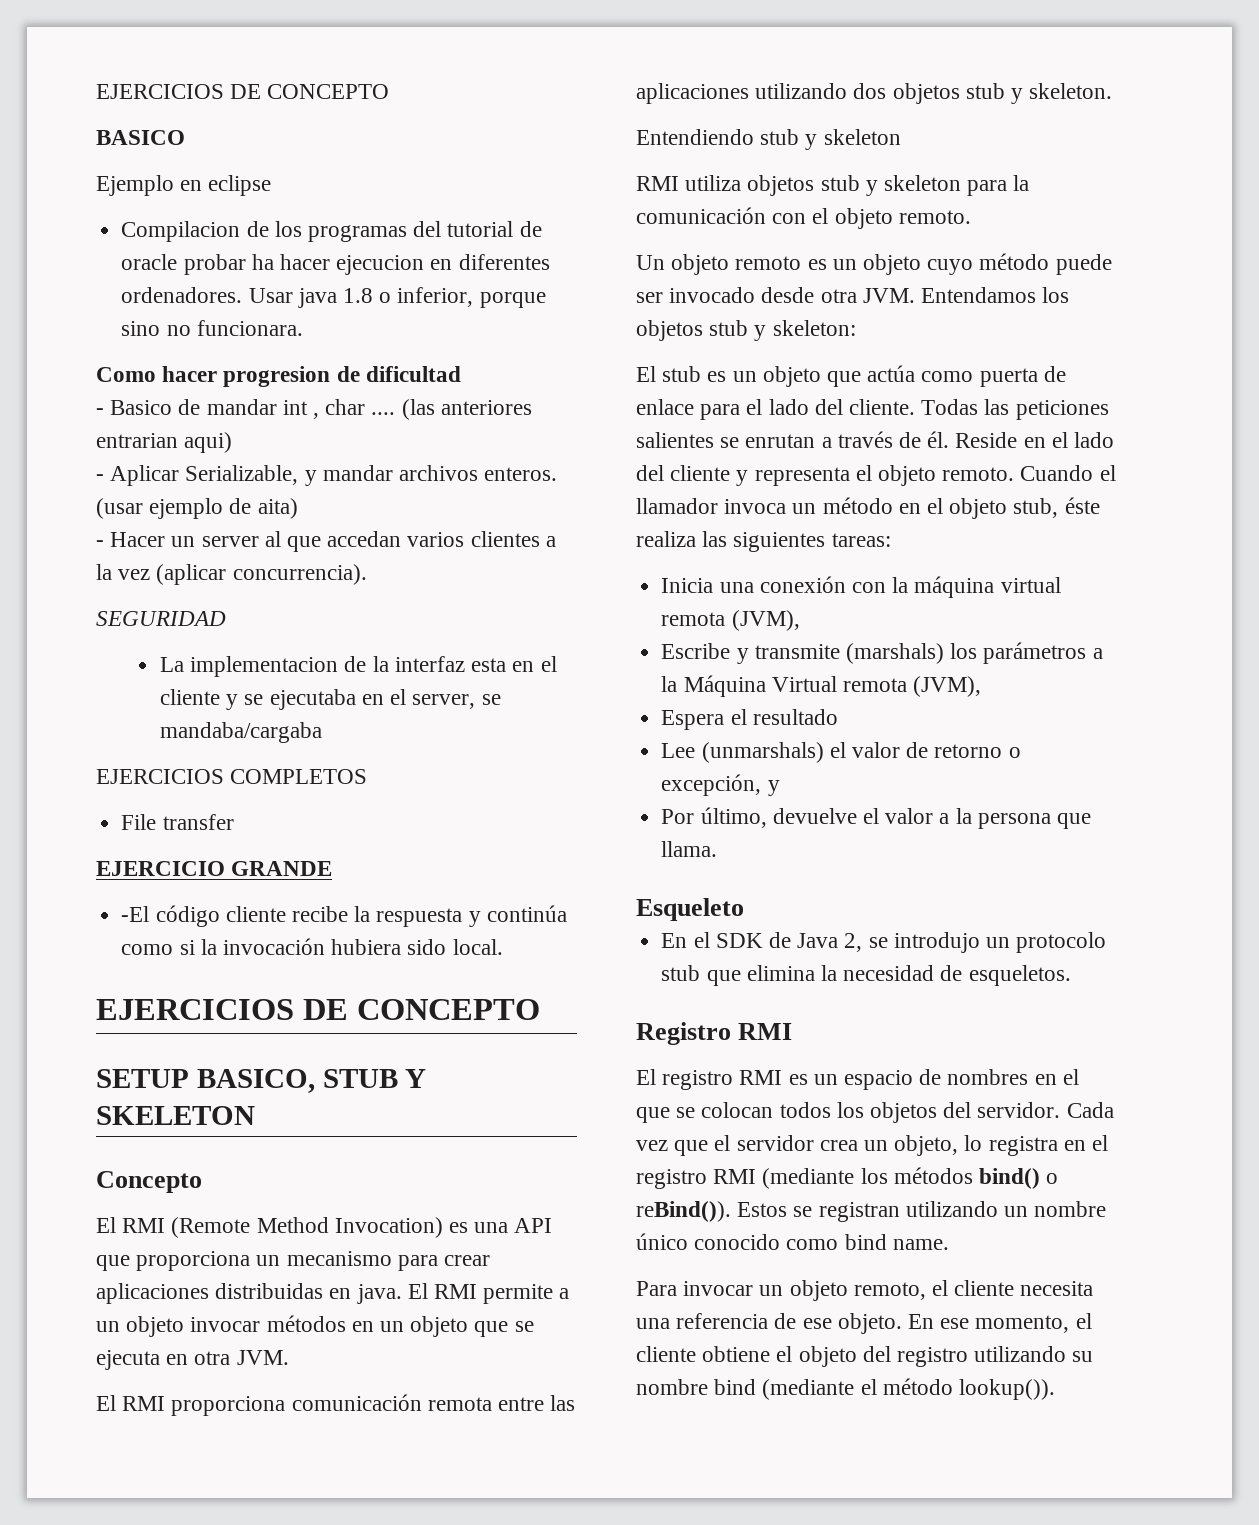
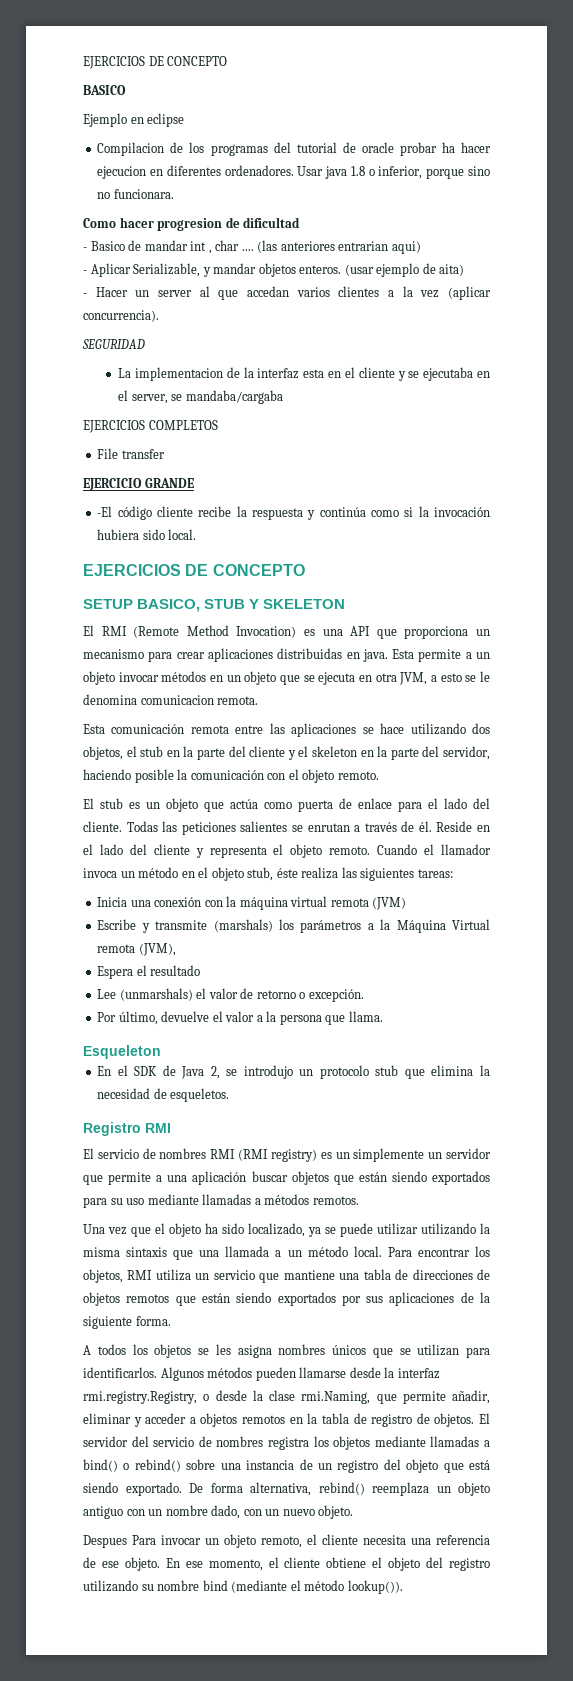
- - Aplicar Serializable, y mandar archivos enteros.
+ - Aplicar Serializable, y mandar objetos enteros.
- Concepto
- El RMI permite a un objeto invocar métodos en un objeto que se ejecuta en otra JVM.
- El RMI proporciona comunicación remota entre las aplicaciones utilizando dos objetos stub y skeleton.
- Entendiendo stub y skeleton
- RMI utiliza objetos stub y skeleton para la comunicación con el objeto remoto.
+ Esta permite a un objeto invocar métodos en un objeto que se ejecuta en otra JVM, a esto se le denomina comunicacion remota.
+ Esta comunicación remota entre las aplicaciones se hace utilizando dos objetos, el stub en la parte del cliente y el skeleton en la parte del servidor, haciendo posible la comunicación con el objeto remoto.
- Un objeto remoto es un objeto cuyo método puede ser invocado desde otra JVM. Entendamos los objetos stub y skeleton:
- Inicia una conexión con la máquina virtual remota (JVM),
+ Inicia una conexión con la máquina virtual remota (JVM)
- Lee (unmarshals) el valor de retorno o excepción, y
+ Lee (unmarshals) el valor de retorno o excepción.
- Esqueleto
+ Esqueleton
- El registro RMI es un espacio de nombres en el que se colocan todos los objetos del servidor. Cada vez que el servidor crea un objeto, lo registra en el registro RMI (mediante los métodos bind() o reBind()). Estos se registran utilizando un nombre único conocido como bind name.
- Para invocar un objeto remoto, el cliente necesita una referencia de ese objeto.
+ El servicio de nombres RMI (RMI registry) es un simplemente un servidor que permite a una aplicación buscar objetos que están siendo exportados para su uso mediante llamadas a métodos remotos.
+ Una vez que el objeto ha sido localizado, ya se puede utilizar utilizando la misma sintaxis que una llamada a un método local. Para encontrar los objetos, RMI utiliza un servicio que mantiene una tabla de direcciones de objetos remotos que están siendo exportados por sus aplicaciones de la siguiente forma.
+ A todos los objetos se les asigna nombres únicos que se utilizan para identificarlos. Algunos métodos pueden llamarse desde la interfaz rmi.registry.Registry, o desde la clase rmi.Naming, que permite añadir, eliminar y acceder a objetos remotos en la tabla de registro de objetos. El servidor del servicio de nombres registra los objetos mediante llamadas a bind() o rebind() sobre una instancia de un registro del objeto que está siendo exportado. De forma alternativa, rebind() reemplaza un objeto antiguo con un nombre dado, con un nuevo objeto.
+ Despues Para invocar un objeto remoto, el cliente necesita una referencia de ese objeto.

